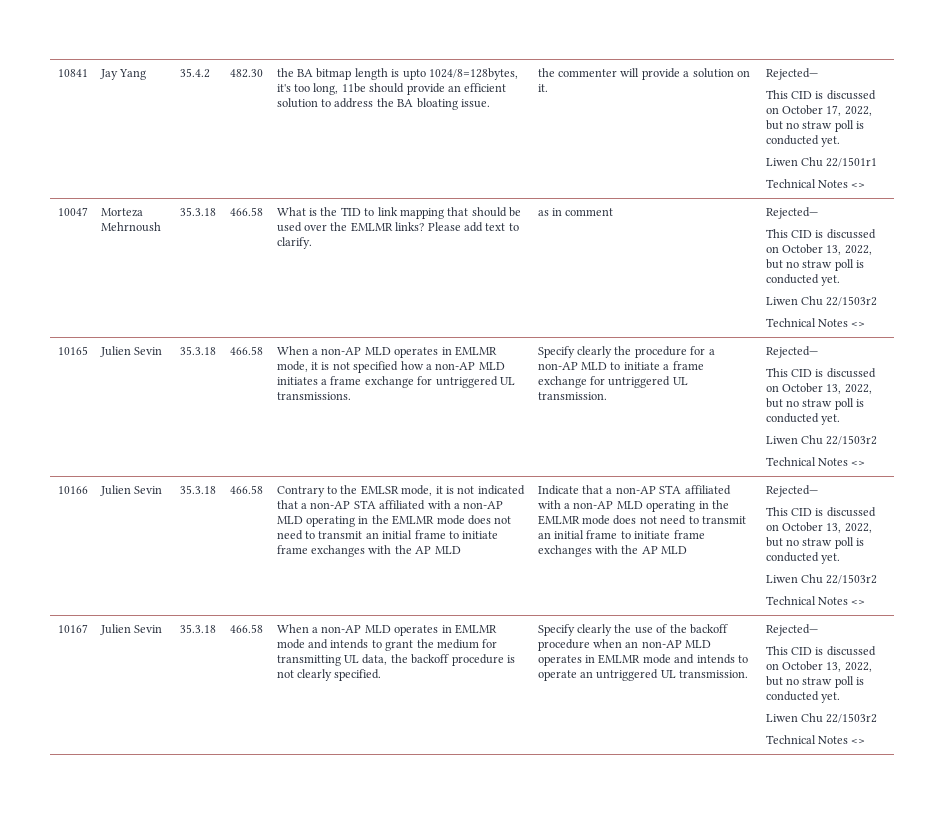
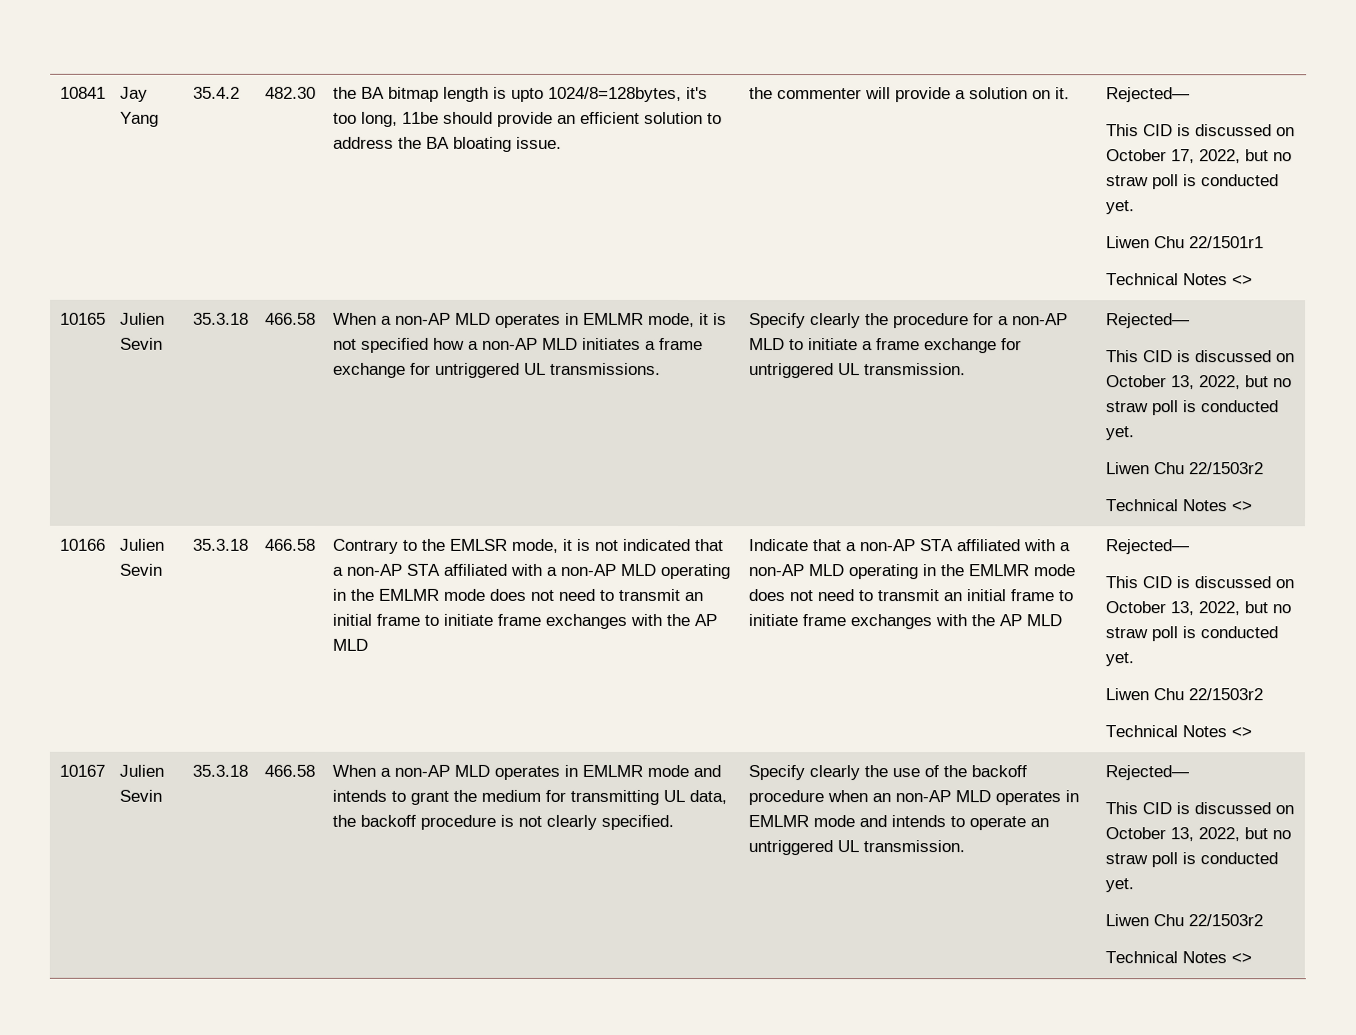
- 10047 | Morteza Mehrnoush | 35.3.18 | 466.58 | What is the TID to link mapping that should be used over the EMLMR links? Please add text to clarify. | as in comment | Rejected—
- This CID is discussed on October 13, 2022, but no straw poll is conducted yet.
- Liwen Chu 22/1503r2
- Technical Notes <>

